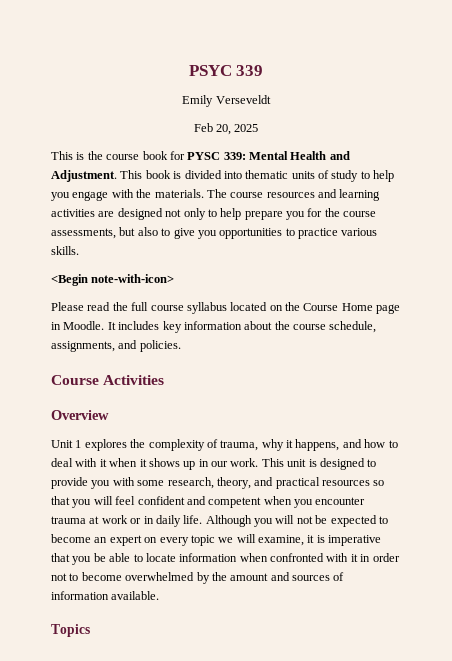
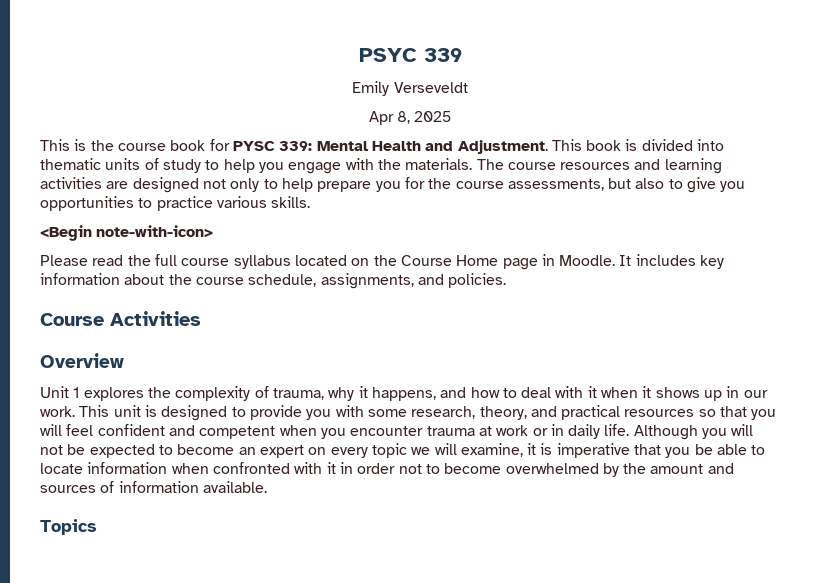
- Feb 20, 2025
+ Apr 8, 2025

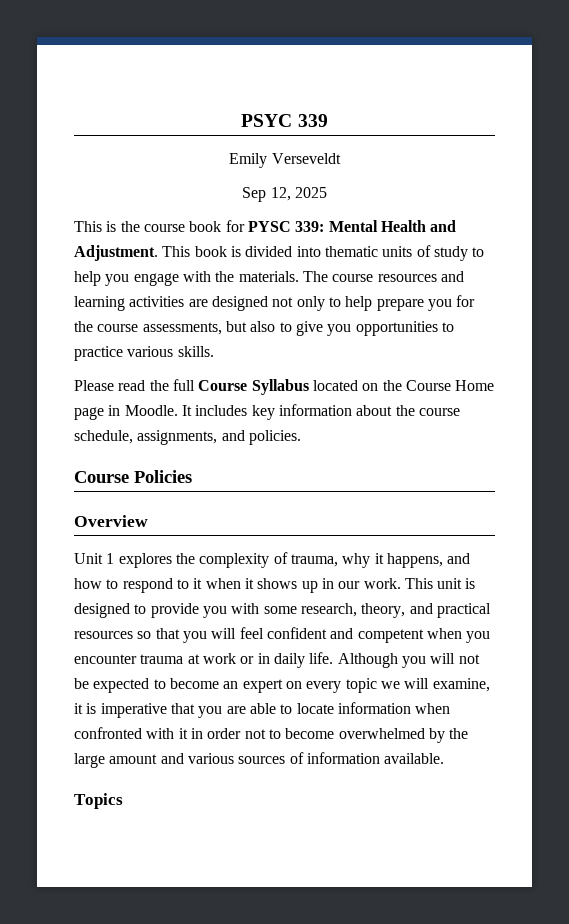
- Apr 8, 2025
+ Sep 12, 2025
- <Begin note-with-icon>
- Please read the full course syllabus located on the Course Home page in Moodle.
+ Please read the full Course Syllabus located on the Course Home page in Moodle.
- Course Activities
+ Course Policies
- Unit 1 explores the complexity of trauma, why it happens, and how to deal with it when it shows up in our work.
+ Unit 1 explores the complexity of trauma, why it happens, and how to respond to it when it shows up in our work.
- Although you will not be expected to become an expert on every topic we will examine, it is imperative that you be able to locate information when confronted with it in order not to become overwhelmed by the amount and sources of information available.
+ Although you will not be expected to become an expert on every topic we will examine, it is imperative that you are able to locate information when confronted with it in order not to become overwhelmed by the large amount and various sources of information available.

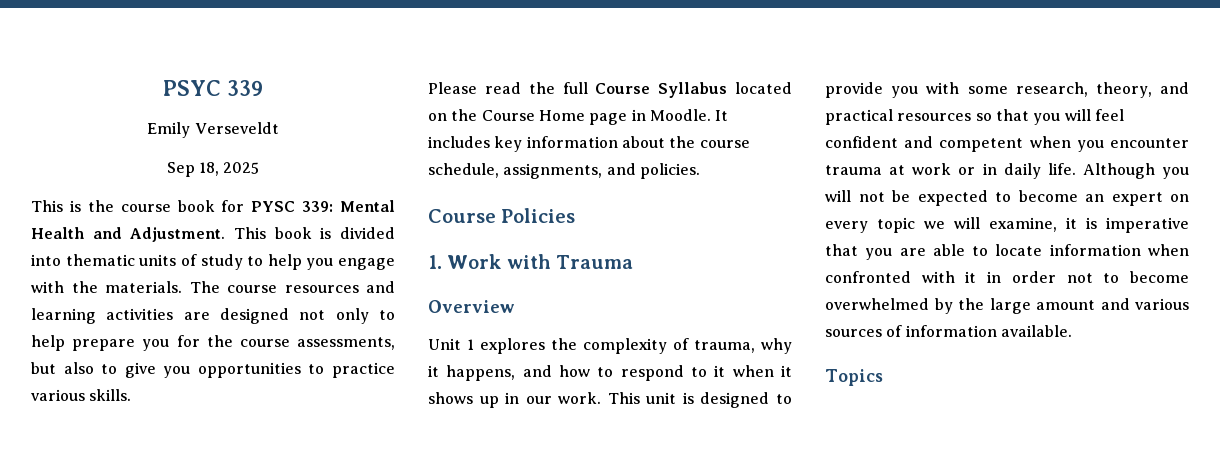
- Sep 12, 2025
+ Sep 18, 2025
+ 1. Work with Trauma

